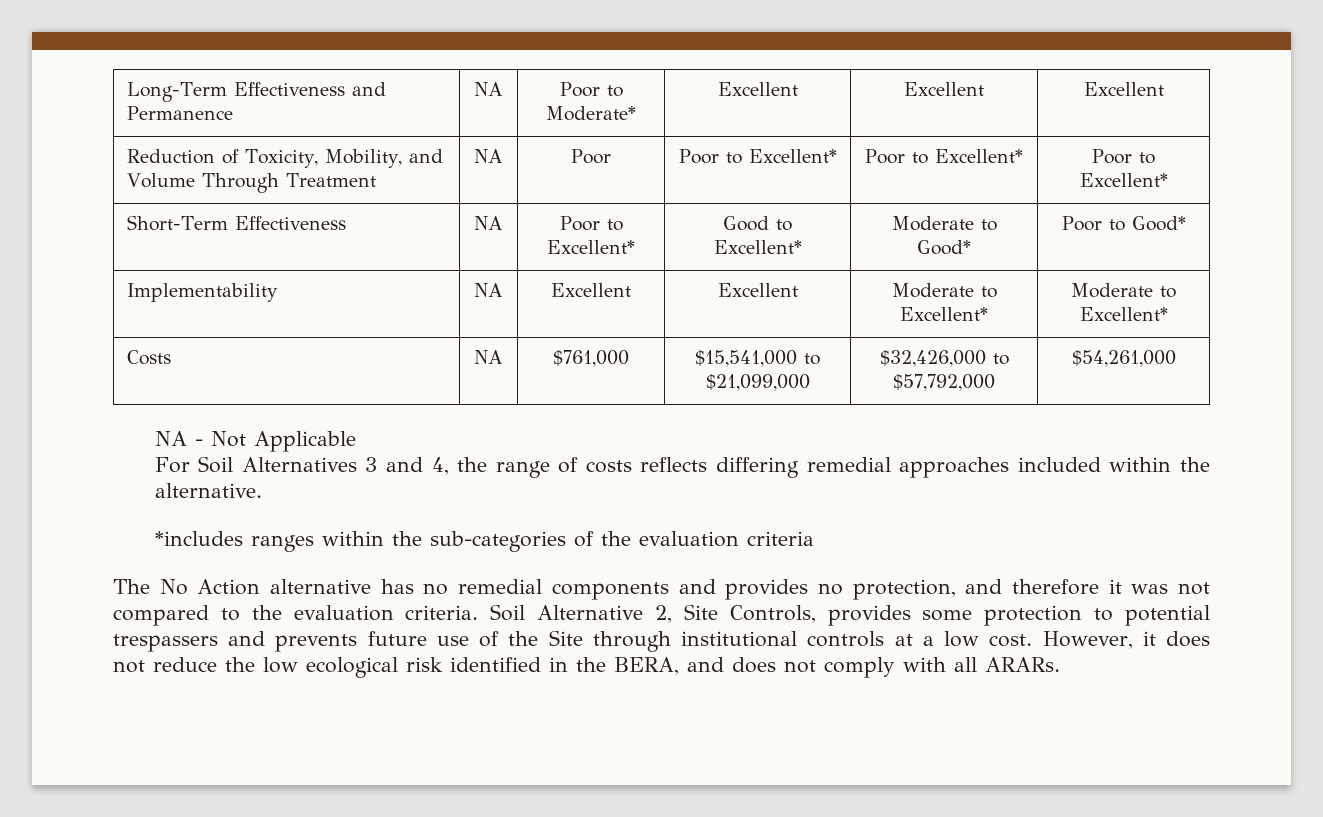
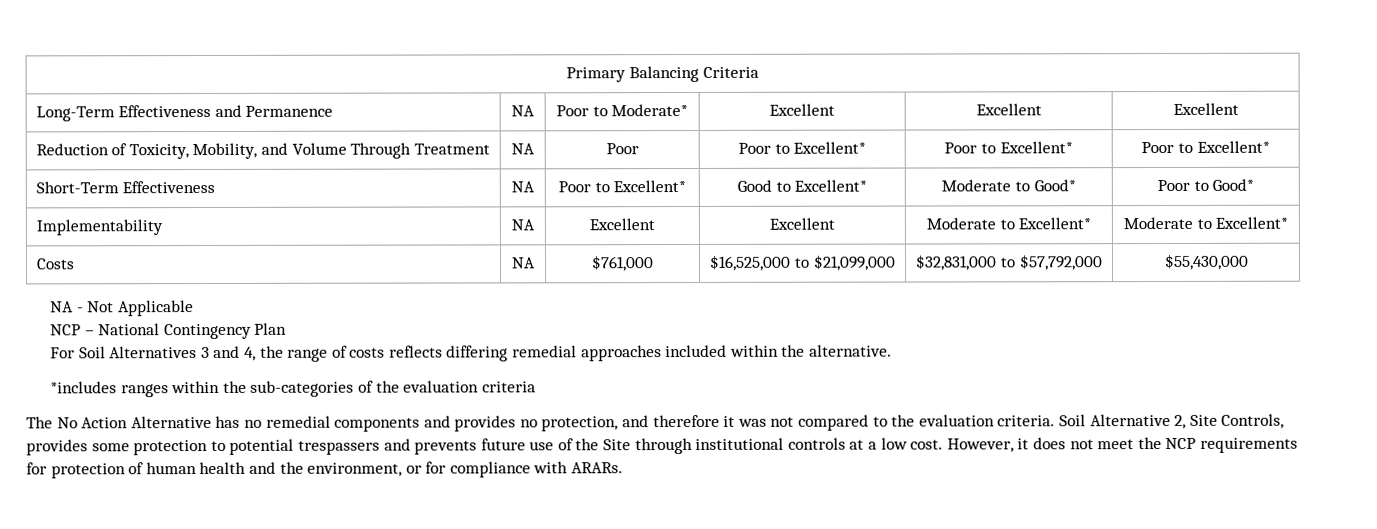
+ Primary Balancing Criteria
- Costs | NA | $761,000 | $15,541,000 to $21,099,000 | $32,426,000 to $57,792,000 | $54,261,000
+ Costs | NA | $761,000 | $16,525,000 to $21,099,000 | $32,831,000 to $57,792,000 | $55,430,000
+ NCP – National Contingency Plan
- The No Action alternative has no remedial components and provides no protection, and therefore it was not compared to the evaluation criteria.
+ The No Action Alternative has no remedial components and provides no protection, and therefore it was not compared to the evaluation criteria.
- However, it does not reduce the low ecological risk identified in the BERA, and does not comply with all ARARs.
+ However, it does not meet the NCP requirements for protection of human health and the environment, or for compliance with ARARs.

